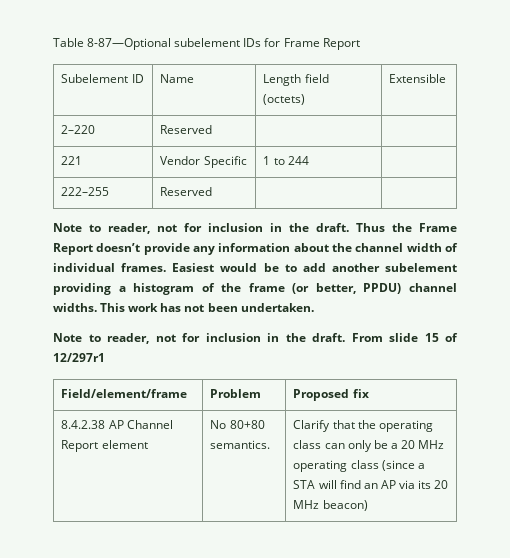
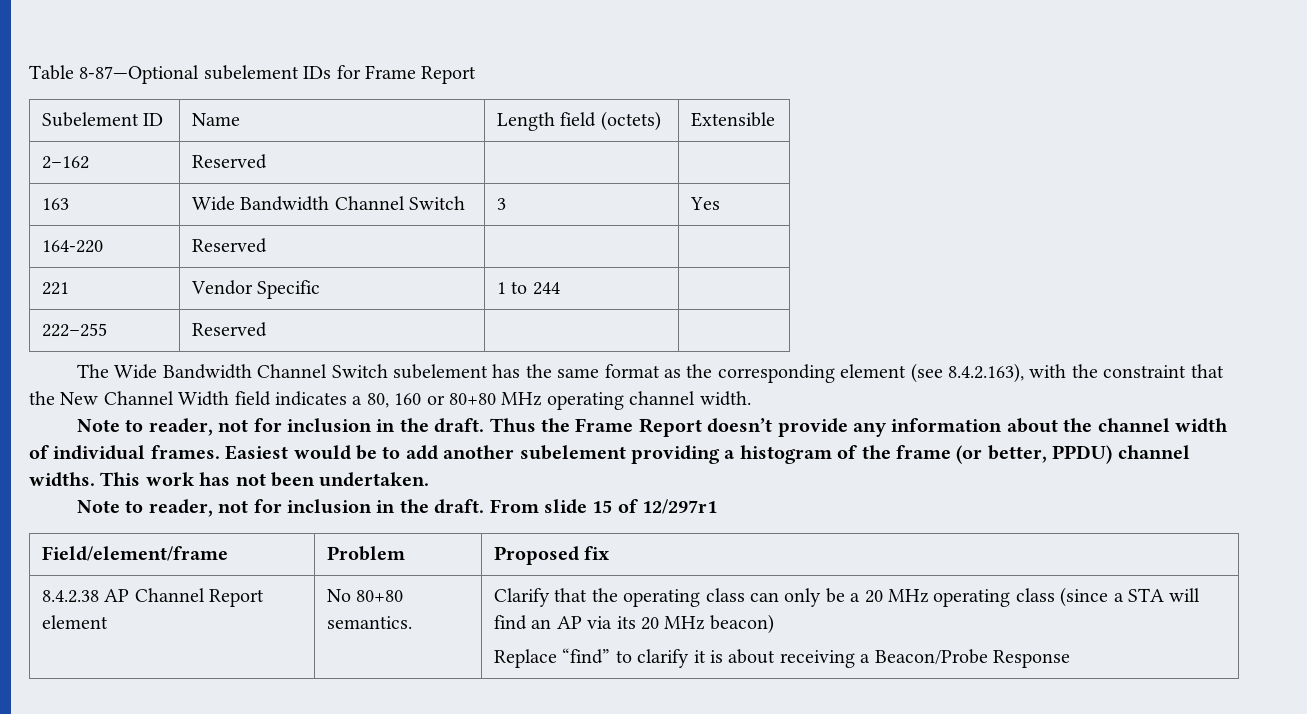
- 2–220 | Reserved | |
+ 2–162 | Reserved | |
+ 163 | Wide Bandwidth Channel Switch | 3 | Yes
+ 164-220 | Reserved | |
+ The Wide Bandwidth Channel Switch subelement has the same format as the corresponding element (see 8.4.2.163), with the constraint that the New Channel Width field indicates a 80, 160 or 80+80 MHz operating channel width.
+ Replace “find” to clarify it is about receiving a Beacon/Probe Response

